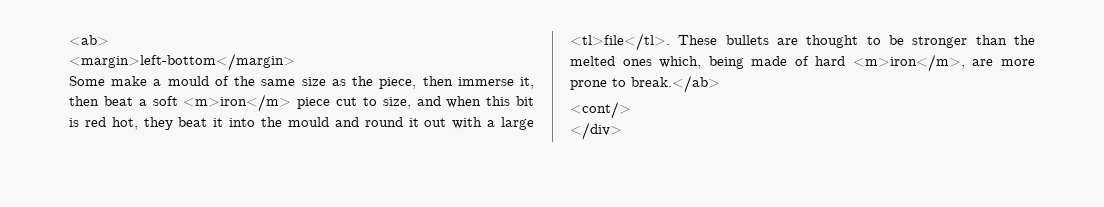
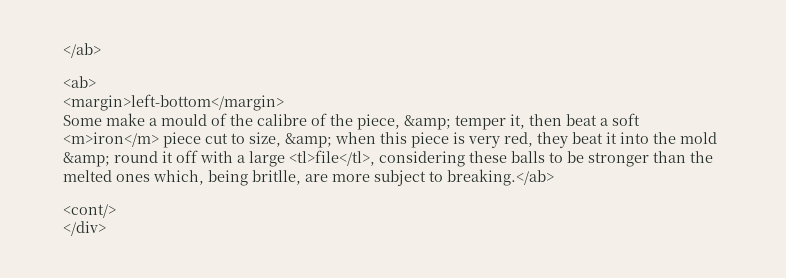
+ </ab>
- Some make a mould of the same size as the piece, then immerse it, then beat a soft <m>iron</m> piece cut to size, and when this bit is red hot, they beat it into the mould and round it out with a large <tl>file</tl>. These bullets are thought to be stronger than the melted ones which, being made of hard <m>iron</m>, are more prone to break.</ab>
+ Some make a mould of the calibre of the piece, &amp; temper it, then beat a soft <m>iron</m> piece cut to size, &amp; when this piece is very red, they beat it into the mold &amp; round it off with a large <tl>file</tl>, considering these balls to be stronger than the melted ones which, being britlle, are more subject to breaking.</ab>

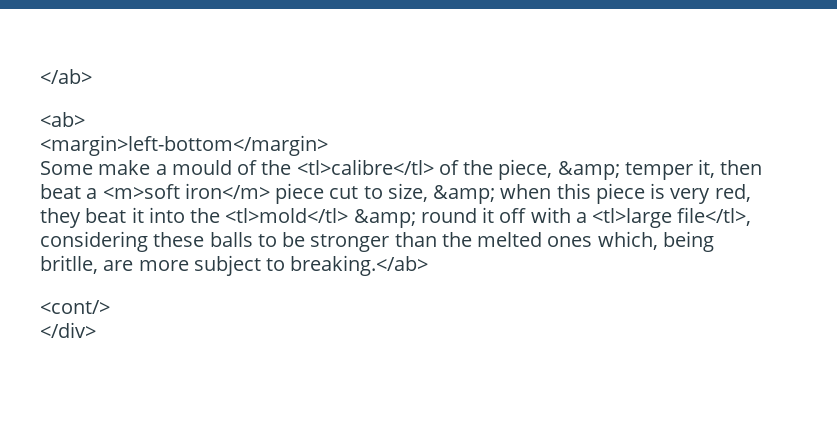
- Some make a mould of the calibre of the piece, &amp; temper it, then beat a soft <m>iron</m> piece cut to size, &amp; when this piece is very red, they beat it into the mold &amp; round it off with a large <tl>file</tl>, considering these balls to be stronger than the melted ones which, being britlle, are more subject to breaking.</ab>
+ Some make a mould of the <tl>calibre</tl> of the piece, &amp; temper it, then beat a <m>soft iron</m> piece cut to size, &amp; when this piece is very red, they beat it into the <tl>mold</tl> &amp; round it off with a <tl>large file</tl>, considering these balls to be stronger than the melted ones which, being britlle, are more subject to breaking.</ab>

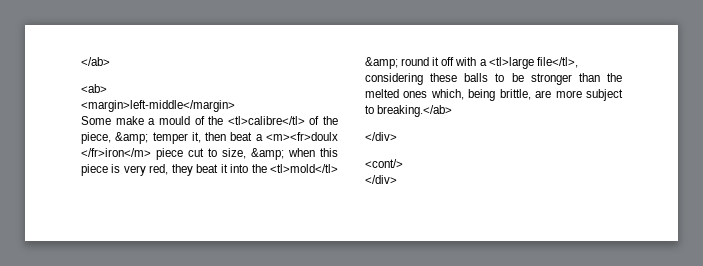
- <margin>left-bottom</margin>
+ <margin>left-middle</margin>
- Some make a mould of the <tl>calibre</tl> of the piece, &amp; temper it, then beat a <m>soft iron</m> piece cut to size, &amp; when this piece is very red, they beat it into the <tl>mold</tl> &amp; round it off with a <tl>large file</tl>, considering these balls to be stronger than the melted ones which, being britlle, are more subject to breaking.</ab>
+ Some make a mould of the <tl>calibre</tl> of the piece, &amp; temper it, then beat a <m><fr>doulx </fr>iron</m> piece cut to size, &amp; when this piece is very red, they beat it into the <tl>mold</tl> &amp; round it off with a <tl>large file</tl>, considering these balls to be stronger than the melted ones which, being brittle, are more subject to breaking.</ab>
+ </div>

